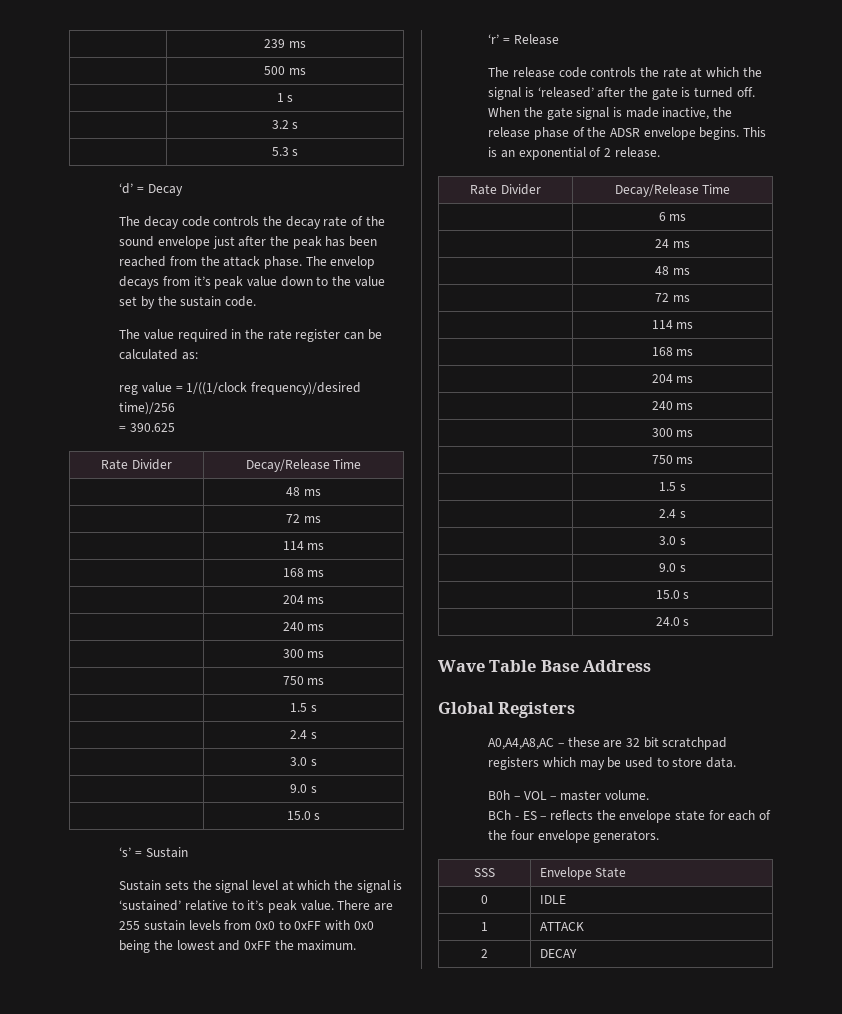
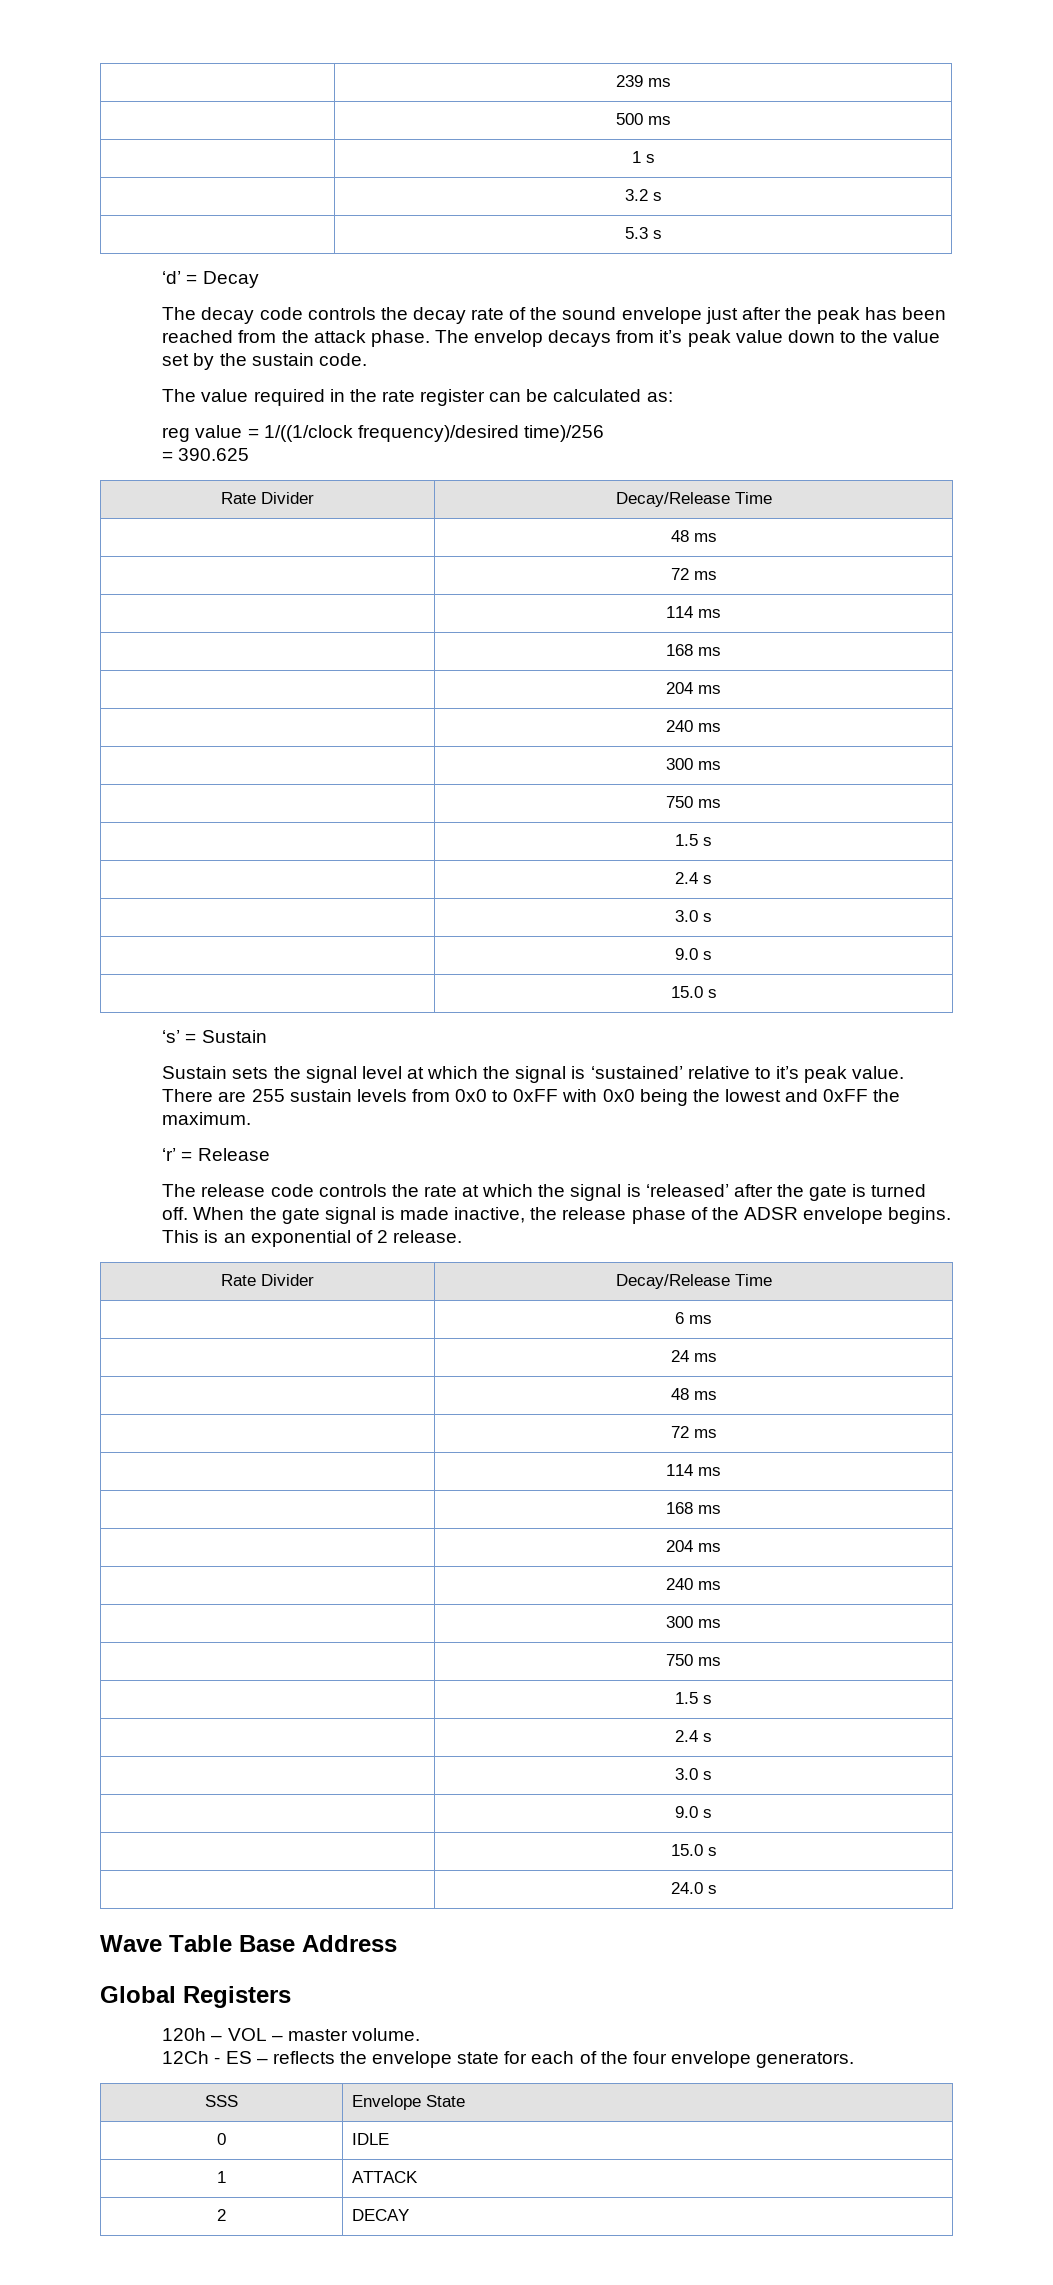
- A0,A4,A8,AC – these are 32 bit scratchpad registers which may be used to store data.
- B0h – VOL – master volume.
+ 120h – VOL – master volume.
- BCh - ES – reflects the envelope state for each of the four envelope generators.
+ 12Ch - ES – reflects the envelope state for each of the four envelope generators.

